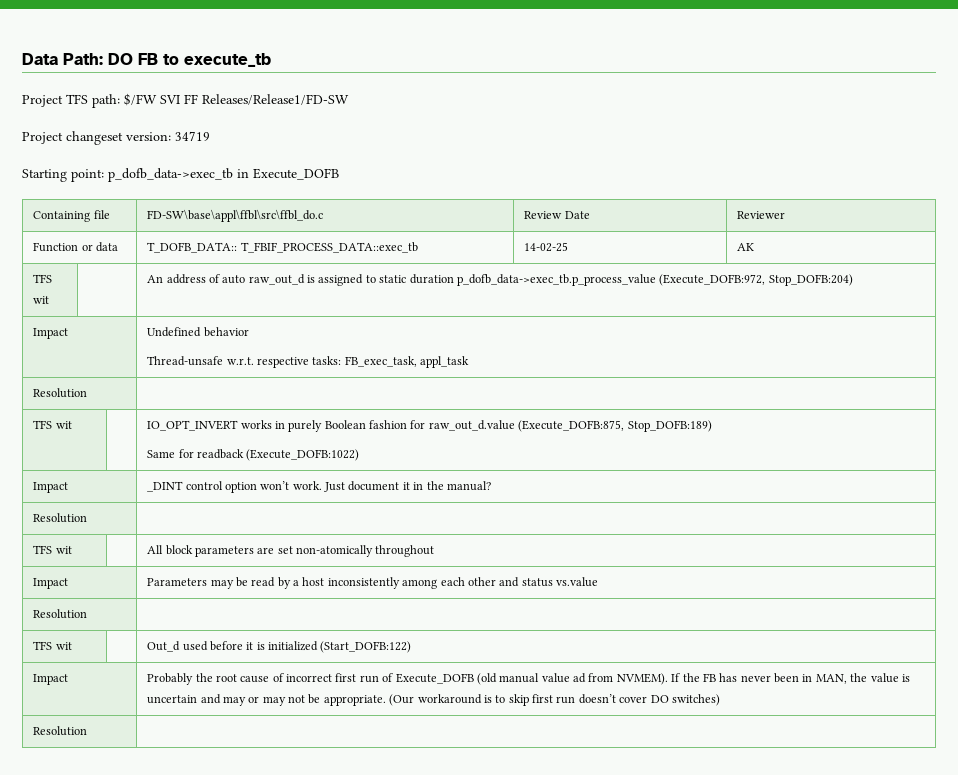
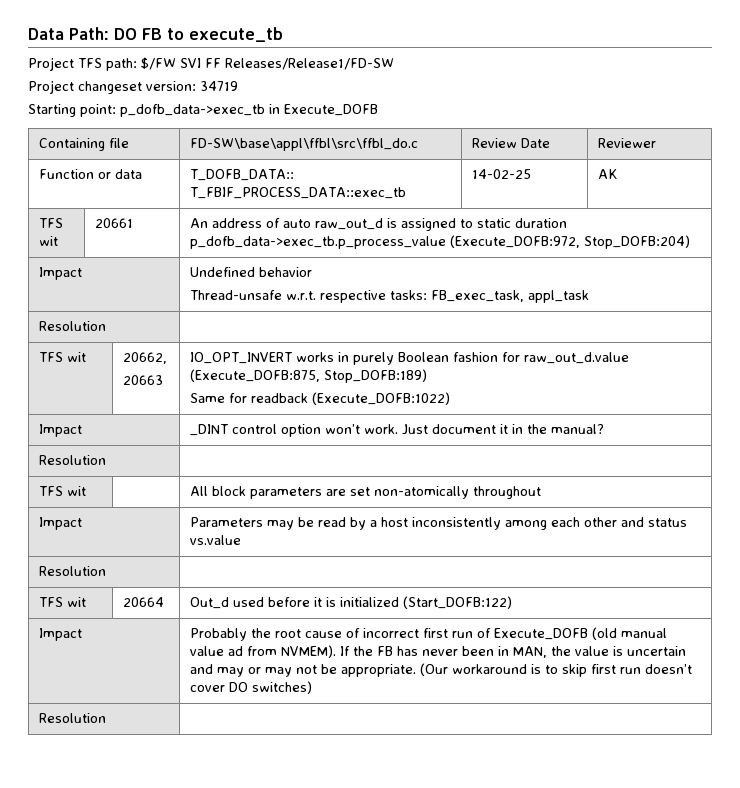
- TFS wit | | An address of auto raw_out_d is assigned to static duration p_dofb_data->exec_tb.p_process_value (Execute_DOFB:972, Stop_DOFB:204)
+ TFS wit | 20661 | An address of auto raw_out_d is assigned to static duration p_dofb_data->exec_tb.p_process_value (Execute_DOFB:972, Stop_DOFB:204)
- TFS wit | | IO_OPT_INVERT works in purely Boolean fashion for raw_out_d.value (Execute_DOFB:875, Stop_DOFB:189)
+ TFS wit | 20662,
+ 20663 | IO_OPT_INVERT works in purely Boolean fashion for raw_out_d.value (Execute_DOFB:875, Stop_DOFB:189)
- TFS wit | | Out_d used before it is initialized (Start_DOFB:122)
+ TFS wit | 20664 | Out_d used before it is initialized (Start_DOFB:122)

